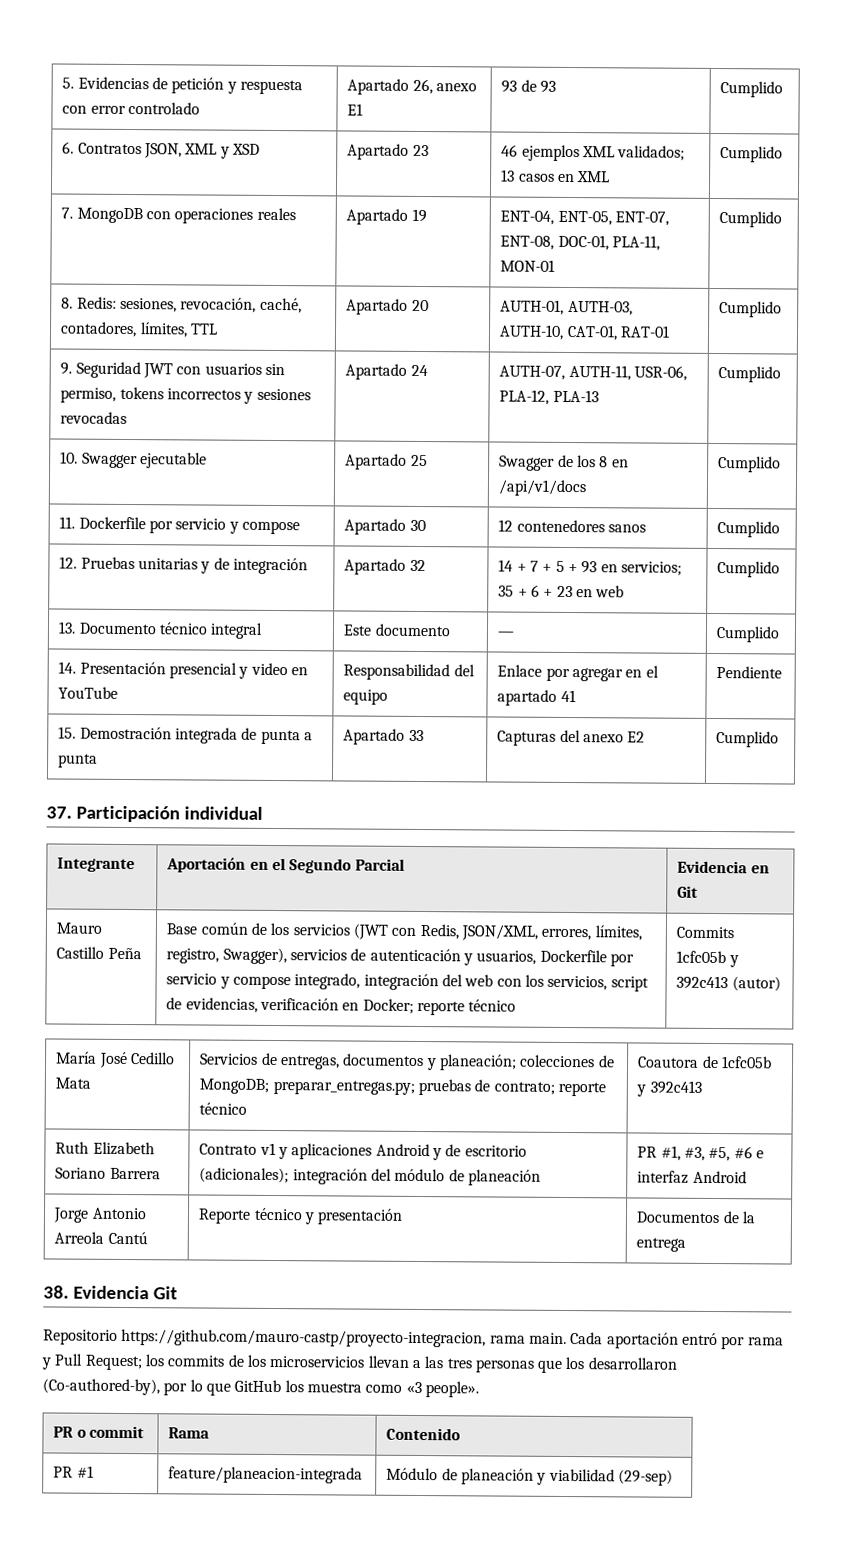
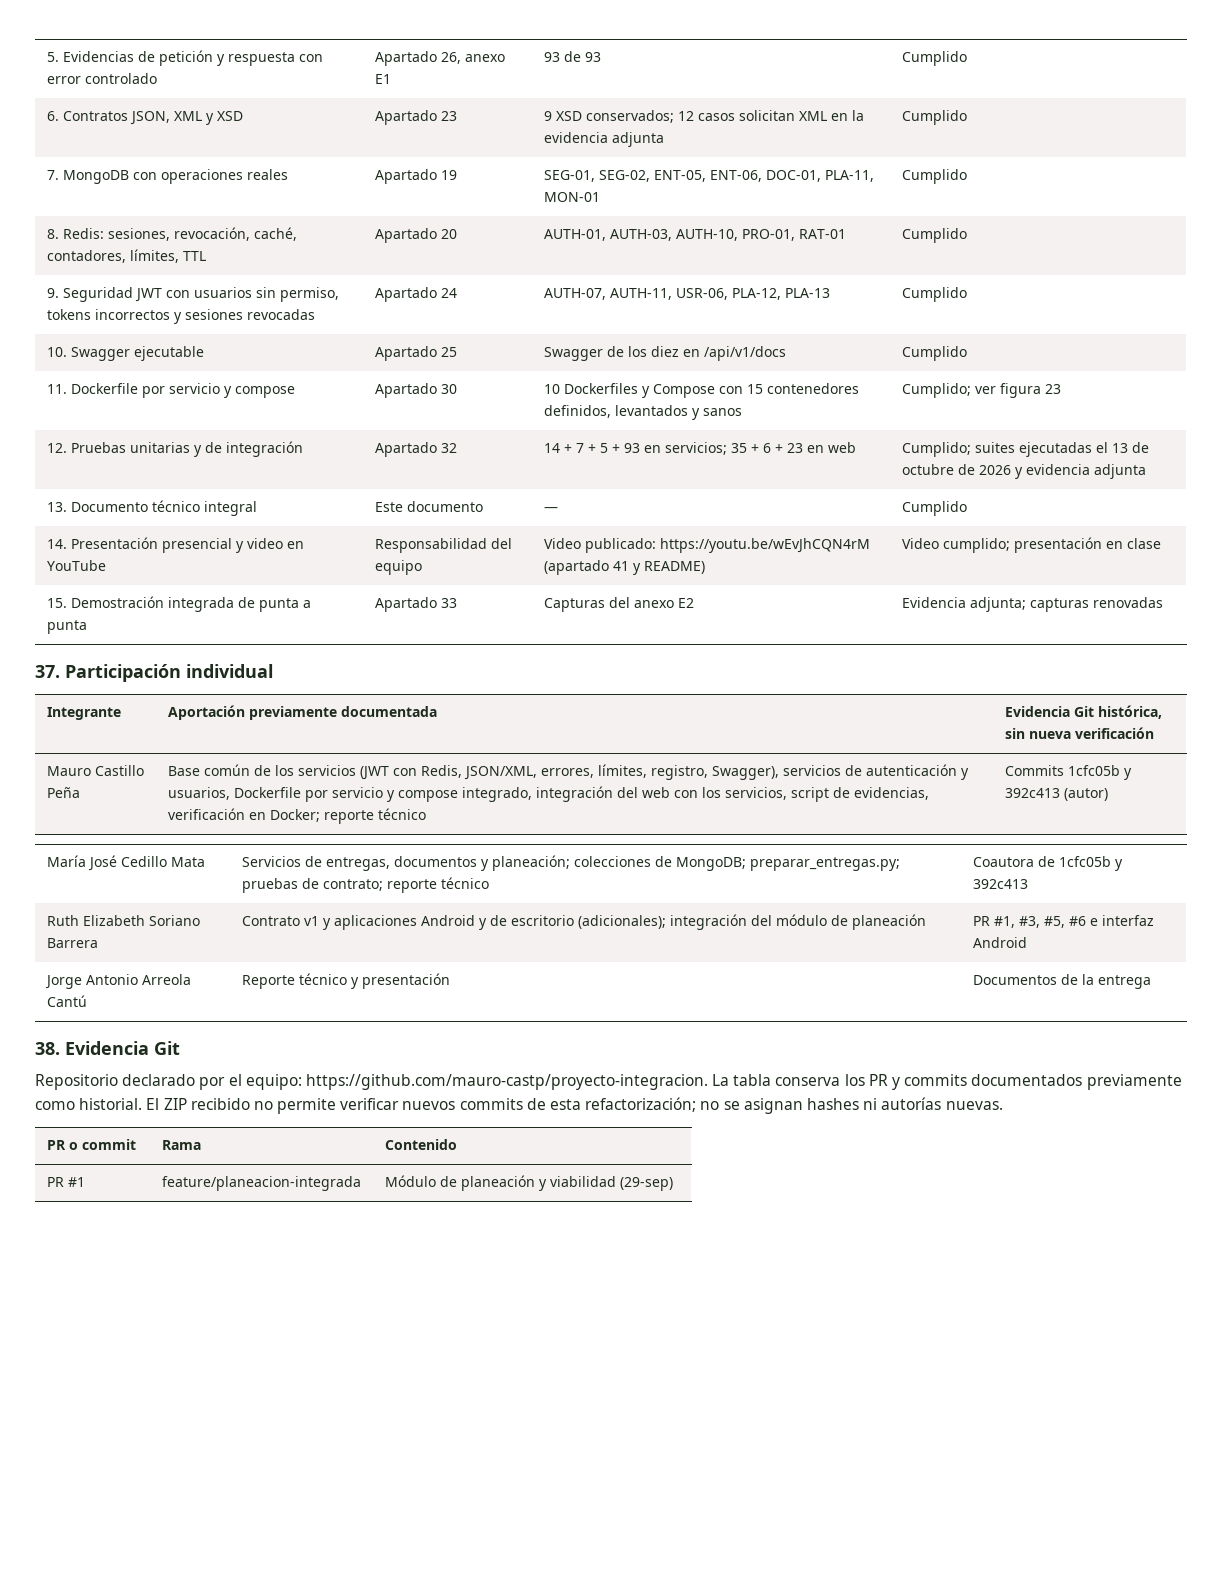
- 6. Contratos JSON, XML y XSD | Apartado 23 | 46 ejemplos XML validados; 13 casos en XML | Cumplido
+ 6. Contratos JSON, XML y XSD | Apartado 23 | 9 XSD conservados; 12 casos solicitan XML en la evidencia adjunta | Cumplido
- 7. MongoDB con operaciones reales | Apartado 19 | ENT-04, ENT-05, ENT-07, ENT-08, DOC-01, PLA-11, MON-01 | Cumplido
+ 7. MongoDB con operaciones reales | Apartado 19 | SEG-01, SEG-02, ENT-05, ENT-06, DOC-01, PLA-11, MON-01 | Cumplido
- 8. Redis: sesiones, revocación, caché, contadores, límites, TTL | Apartado 20 | AUTH-01, AUTH-03, AUTH-10, CAT-01, RAT-01 | Cumplido
+ 8. Redis: sesiones, revocación, caché, contadores, límites, TTL | Apartado 20 | AUTH-01, AUTH-03, AUTH-10, PRO-01, RAT-01 | Cumplido
- 10. Swagger ejecutable | Apartado 25 | Swagger de los 8 en /api/v1/docs | Cumplido
+ 10. Swagger ejecutable | Apartado 25 | Swagger de los diez en /api/v1/docs | Cumplido
- 11. Dockerfile por servicio y compose | Apartado 30 | 12 contenedores sanos | Cumplido
+ 11. Dockerfile por servicio y compose | Apartado 30 | 10 Dockerfiles y Compose con 15 contenedores definidos, levantados y sanos | Cumplido; ver figura 23
- 12. Pruebas unitarias y de integración | Apartado 32 | 14 + 7 + 5 + 93 en servicios; 35 + 6 + 23 en web | Cumplido
+ 12. Pruebas unitarias y de integración | Apartado 32 | 14 + 7 + 5 + 93 en servicios; 35 + 6 + 23 en web | Cumplido; suites ejecutadas el 13 de octubre de 2026 y evidencia adjunta
- 14. Presentación presencial y video en YouTube | Responsabilidad del equipo | Enlace por agregar en el apartado 41 | Pendiente
+ 14. Presentación presencial y video en YouTube | Responsabilidad del equipo | Video publicado: https://youtu.be/wEvJhCQN4rM (apartado 41 y README) | Video cumplido; presentación en clase
- 15. Demostración integrada de punta a punta | Apartado 33 | Capturas del anexo E2 | Cumplido
+ 15. Demostración integrada de punta a punta | Apartado 33 | Capturas del anexo E2 | Evidencia adjunta; capturas renovadas
- Integrante | Aportación en el Segundo Parcial | Evidencia en Git
+ Integrante | Aportación previamente documentada | Evidencia Git histórica, sin nueva verificación
- Repositorio https://github.com/mauro-castp/proyecto-integracion, rama main. Cada aportación entró por rama y Pull Request; los commits de los microservicios llevan a las tres personas que los desarrollaron (Co-authored-by), por lo que GitHub los muestra como «3 people».
+ Repositorio declarado por el equipo: https://github.com/mauro-castp/proyecto-integracion. La tabla conserva los PR y commits documentados previamente como historial. El ZIP recibido no permite verificar nuevos commits de esta refactorización; no se asignan hashes ni autorías nuevas.

